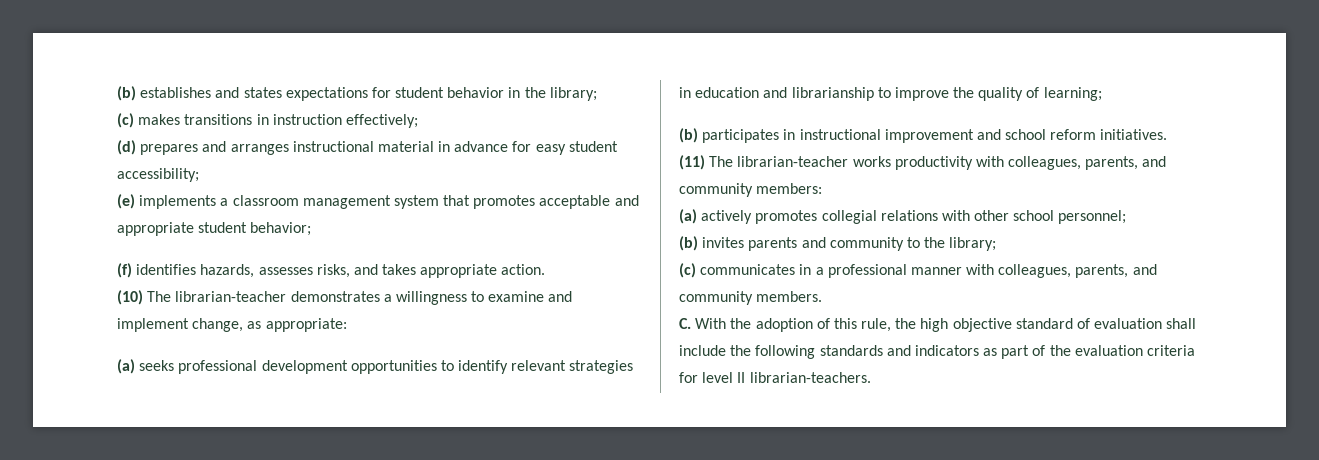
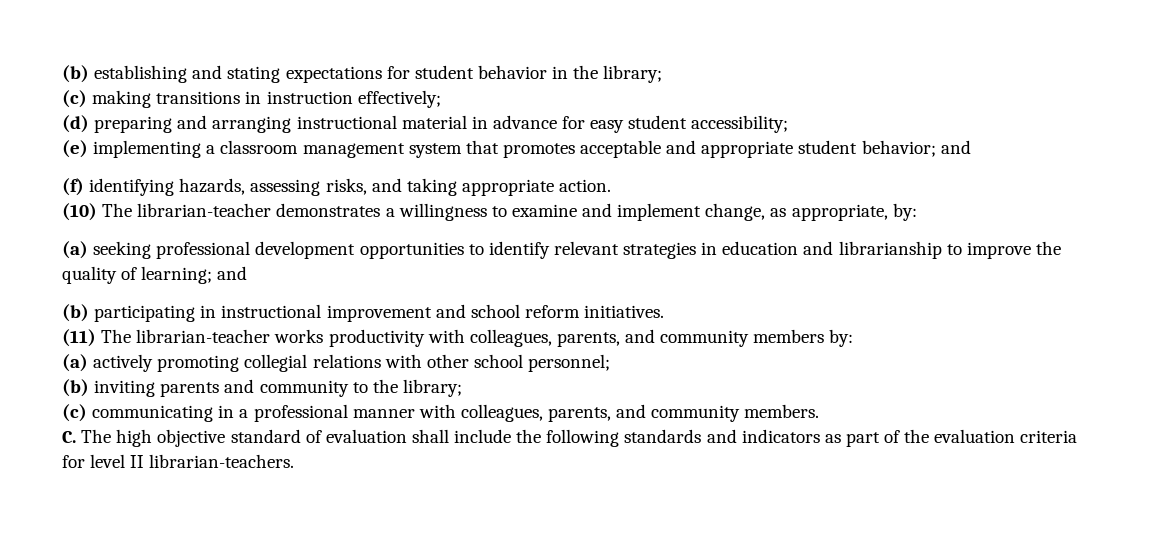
- (b) establishes and states expectations for student behavior in the library;
+ (b) establishing and stating expectations for student behavior in the library;
- (c) makes transitions in instruction effectively;
+ (c) making transitions in instruction effectively;
- (d) prepares and arranges instructional material in advance for easy student accessibility;
+ (d) preparing and arranging instructional material in advance for easy student accessibility;
- (e) implements a classroom management system that promotes acceptable and appropriate student behavior;
+ (e) implementing a classroom management system that promotes acceptable and appropriate student behavior; and
- (f) identifies hazards, assesses risks, and takes appropriate action.
+ (f) identifying hazards, assessing risks, and taking appropriate action.
- (10) The librarian-teacher demonstrates a willingness to examine and implement change, as appropriate:
- (a) seeks professional development opportunities to identify relevant strategies in education and librarianship to improve the quality of learning;
- (b) participates in instructional improvement and school reform initiatives.
+ (10) The librarian-teacher demonstrates a willingness to examine and implement change, as appropriate, by:
+ (a) seeking professional development opportunities to identify relevant strategies in education and librarianship to improve the quality of learning; and
+ (b) participating in instructional improvement and school reform initiatives.
- (11) The librarian-teacher works productivity with colleagues, parents, and community members:
+ (11) The librarian-teacher works productivity with colleagues, parents, and community members by:
- (a) actively promotes collegial relations with other school personnel;
+ (a) actively promoting collegial relations with other school personnel;
- (b) invites parents and community to the library;
+ (b) inviting parents and community to the library;
- (c) communicates in a professional manner with colleagues, parents, and community members.
+ (c) communicating in a professional manner with colleagues, parents, and community members.
- C. With the adoption of this rule, the high objective standard of evaluation shall include the following standards and indicators as part of the evaluation criteria for level II librarian-teachers.
+ C. The high objective standard of evaluation shall include the following standards and indicators as part of the evaluation criteria for level II librarian-teachers.

